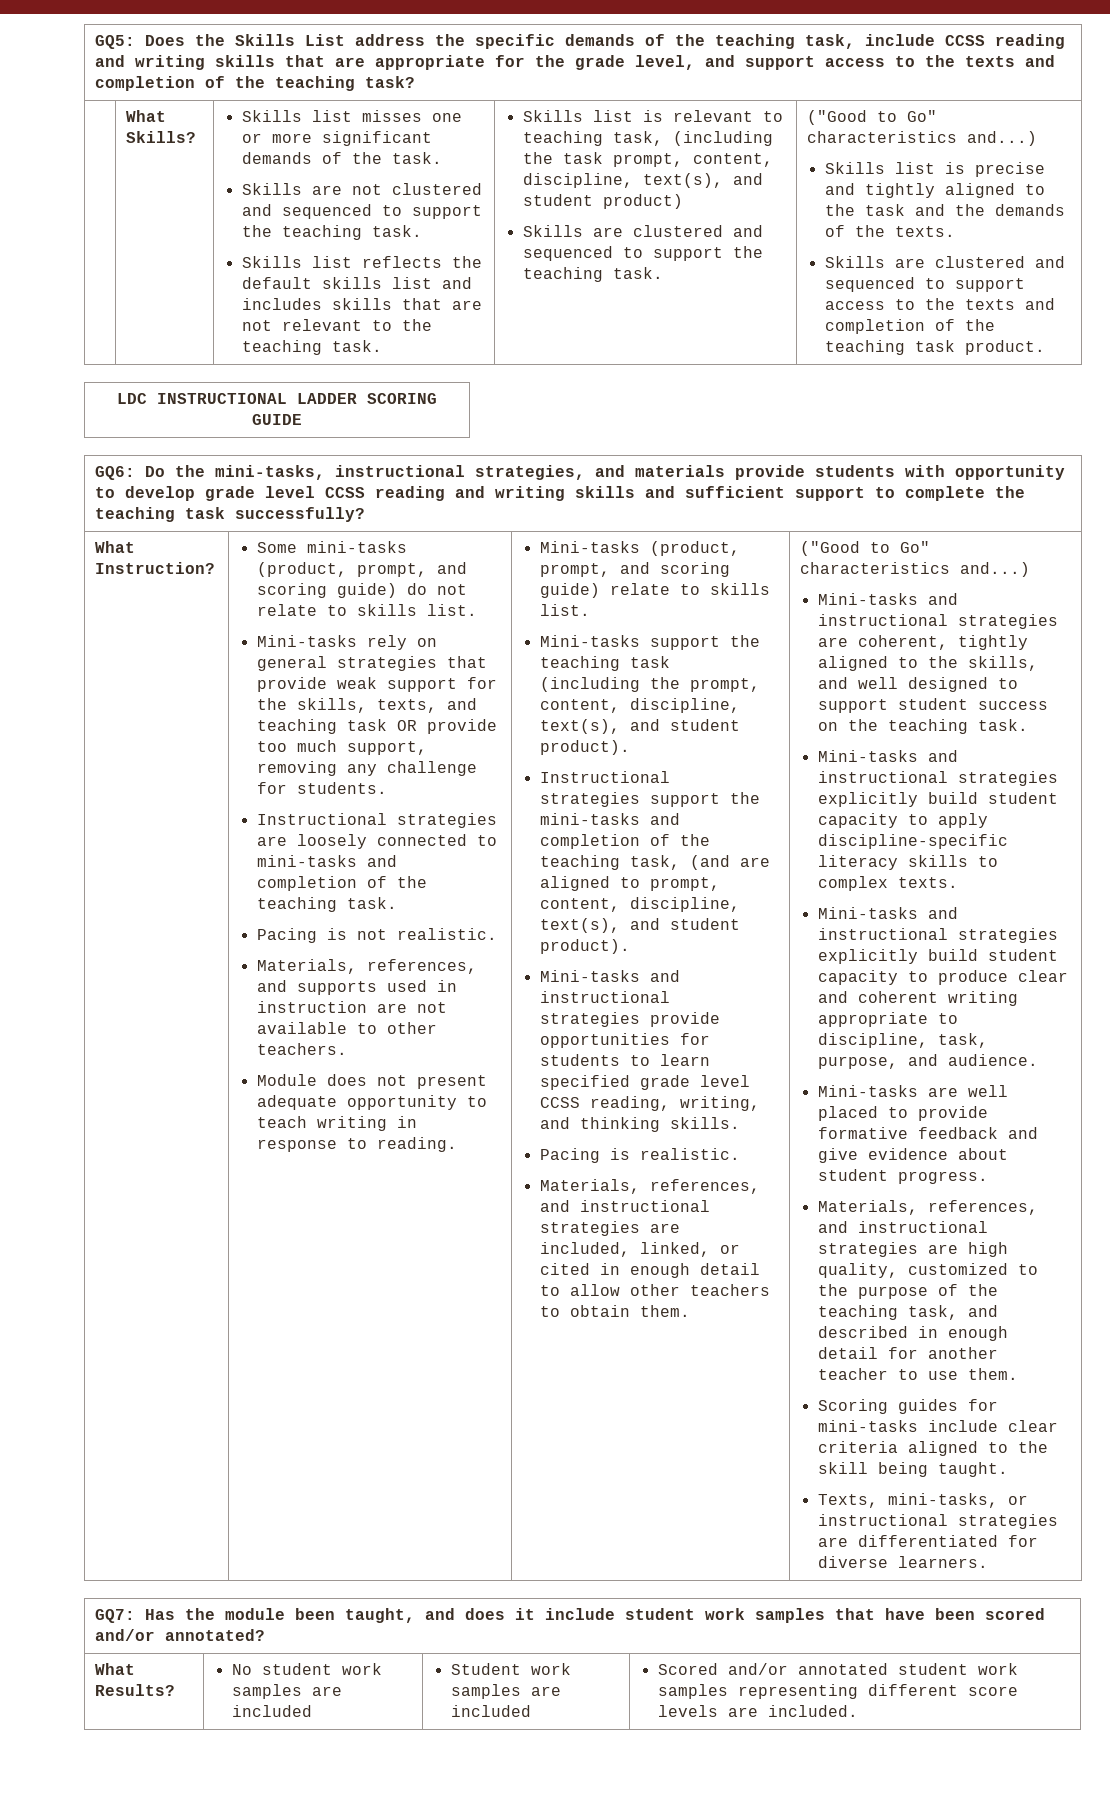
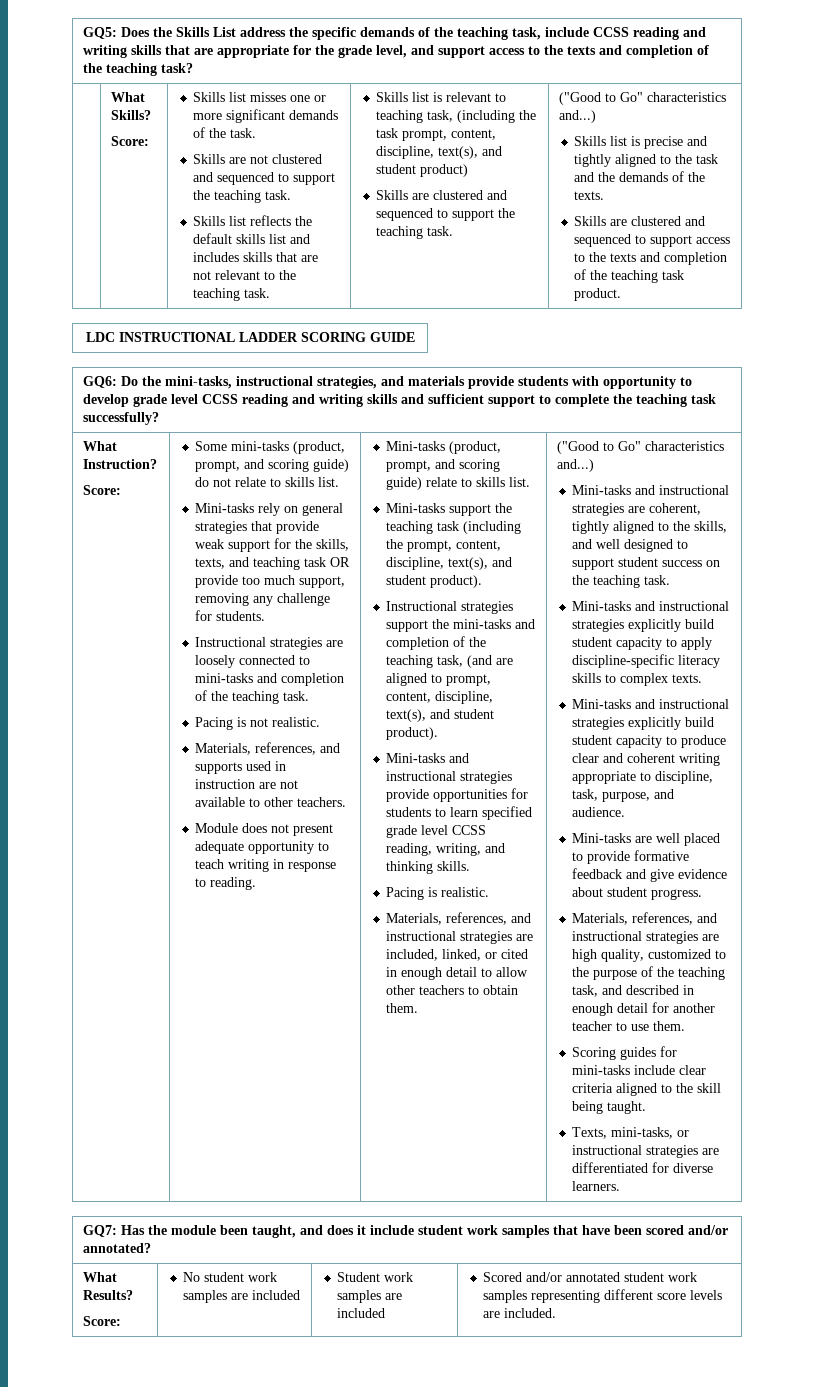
  What Skills?
+ Score:
  What Instruction?
+ Score:
- What Results? | No student work samples are included | Student work samples are included | Scored and/or annotated student work samples representing different score levels are included.
+ What Results?
+ Score: | No student work samples are included | Student work samples are included | Scored and/or annotated student work samples representing different score levels are included.

